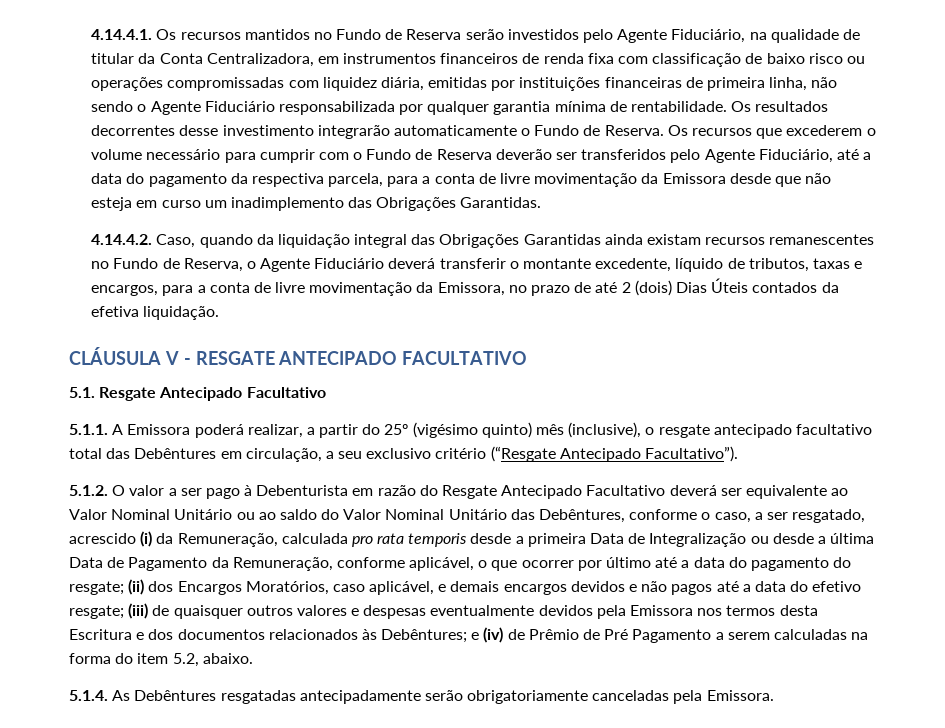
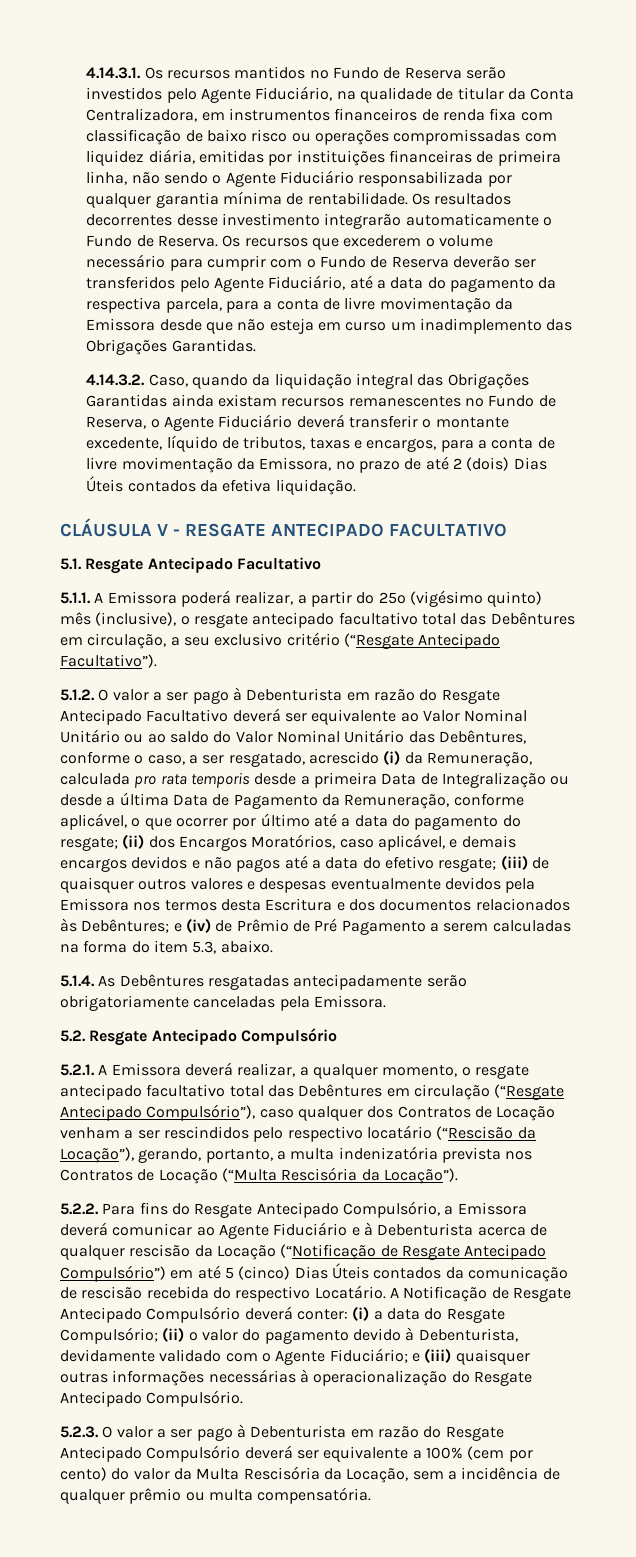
- 4.14.4.1. Os recursos mantidos no Fundo de Reserva serão investidos pelo Agente Fiduciário, na qualidade de titular da Conta Centralizadora, em instrumentos financeiros de renda fixa com classificação de baixo risco ou operações compromissadas com liquidez diária, emitidas por instituições financeiras de primeira linha, não sendo o Agente Fiduciário responsabilizada por qualquer garantia mínima de rentabilidade.
+ 4.14.3.1. Os recursos mantidos no Fundo de Reserva serão investidos pelo Agente Fiduciário, na qualidade de titular da Conta Centralizadora, em instrumentos financeiros de renda fixa com classificação de baixo risco ou operações compromissadas com liquidez diária, emitidas por instituições financeiras de primeira linha, não sendo o Agente Fiduciário responsabilizada por qualquer garantia mínima de rentabilidade.
- 4.14.4.2. Caso, quando da liquidação integral das Obrigações Garantidas ainda existam recursos remanescentes no Fundo de Reserva, o Agente Fiduciário deverá transferir o montante excedente, líquido de tributos, taxas e encargos, para a conta de livre movimentação da Emissora, no prazo de até 2 (dois) Dias Úteis contados da efetiva liquidação.
+ 4.14.3.2. Caso, quando da liquidação integral das Obrigações Garantidas ainda existam recursos remanescentes no Fundo de Reserva, o Agente Fiduciário deverá transferir o montante excedente, líquido de tributos, taxas e encargos, para a conta de livre movimentação da Emissora, no prazo de até 2 (dois) Dias Úteis contados da efetiva liquidação.
- e (iv) de Prêmio de Pré Pagamento a serem calculadas na forma do item 5.2, abaixo.
+ e (iv) de Prêmio de Pré Pagamento a serem calculadas na forma do item 5.3, abaixo.
+ 5.2. Resgate Antecipado Compulsório
+ 5.2.1. A Emissora deverá realizar, a qualquer momento, o resgate antecipado facultativo total das Debêntures em circulação (“Resgate Antecipado Compulsório”), caso qualquer dos Contratos de Locação venham a ser rescindidos pelo respectivo locatário (“Rescisão da Locação”), gerando, portanto, a multa indenizatória prevista nos Contratos de Locação (“Multa Rescisória da Locação”).
+ 5.2.2. Para fins do Resgate Antecipado Compulsório, a Emissora deverá comunicar ao Agente Fiduciário e à Debenturista acerca de qualquer rescisão da Locação (“Notificação de Resgate Antecipado Compulsório”) em até 5 (cinco) Dias Úteis contados da comunicação de rescisão recebida do respectivo Locatário. A Notificação de Resgate Antecipado Compulsório deverá conter: (i) a data do Resgate Compulsório; (ii) o valor do pagamento devido à Debenturista, devidamente validado com o Agente Fiduciário; e (iii) quaisquer outras informações necessárias à operacionalização do Resgate Antecipado Compulsório.
+ 5.2.3. O valor a ser pago à Debenturista em razão do Resgate Antecipado Compulsório deverá ser equivalente a 100% (cem por cento) do valor da Multa Rescisória da Locação, sem a incidência de qualquer prêmio ou multa compensatória.

